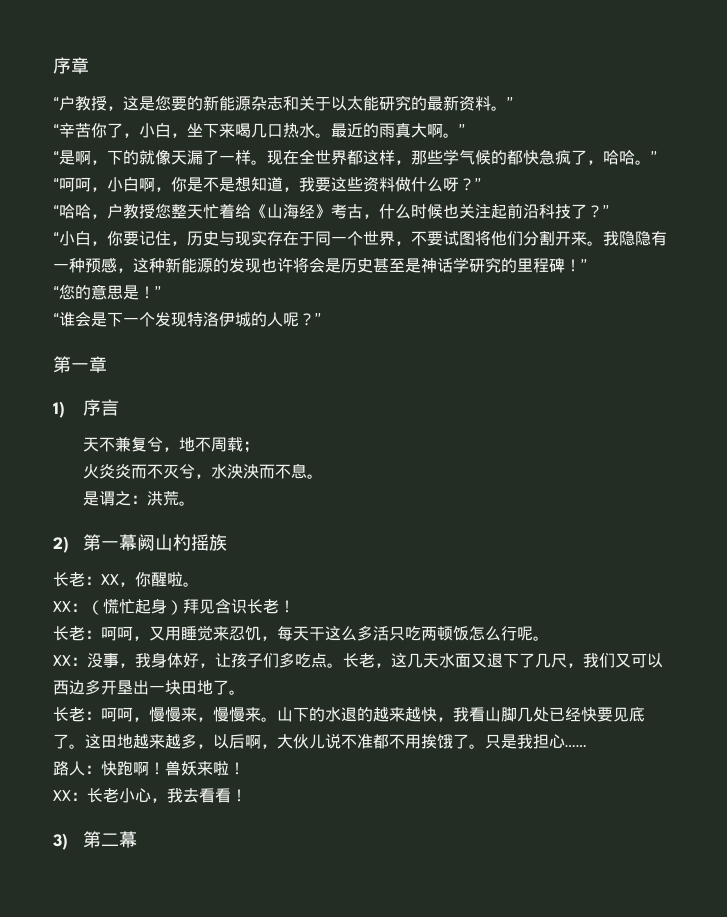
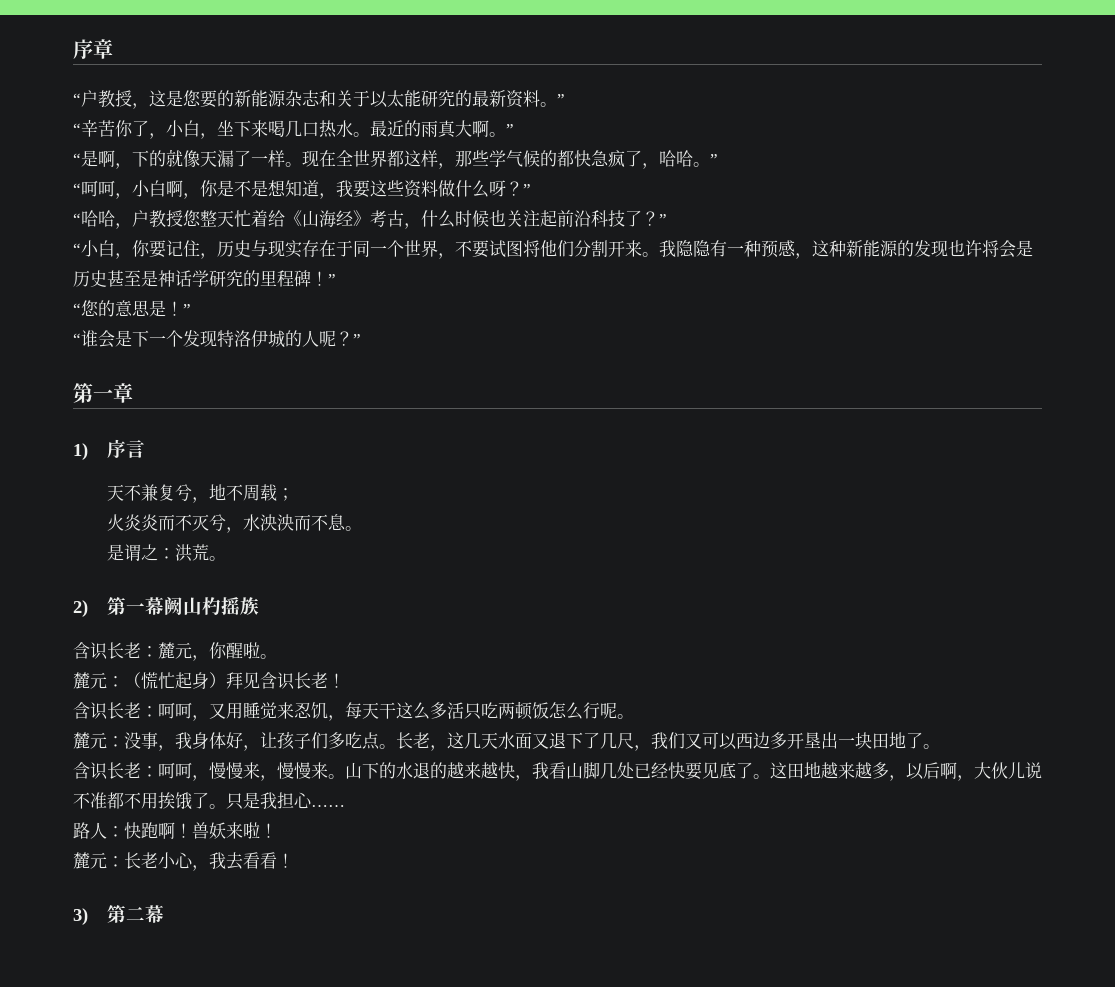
- 长老：XX，你醒啦。
+ 含识长老：麓元，你醒啦。
- XX：（慌忙起身）拜见含识长老！
+ 麓元：（慌忙起身）拜见含识长老！
- 长老：呵呵，又用睡觉来忍饥，每天干这么多活只吃两顿饭怎么行呢。
+ 含识长老：呵呵，又用睡觉来忍饥，每天干这么多活只吃两顿饭怎么行呢。
- XX：没事，我身体好，让孩子们多吃点。
+ 麓元：没事，我身体好，让孩子们多吃点。
- 长老：呵呵，慢慢来，慢慢来。
+ 含识长老：呵呵，慢慢来，慢慢来。
- XX：长老小心，我去看看！
+ 麓元：长老小心，我去看看！

